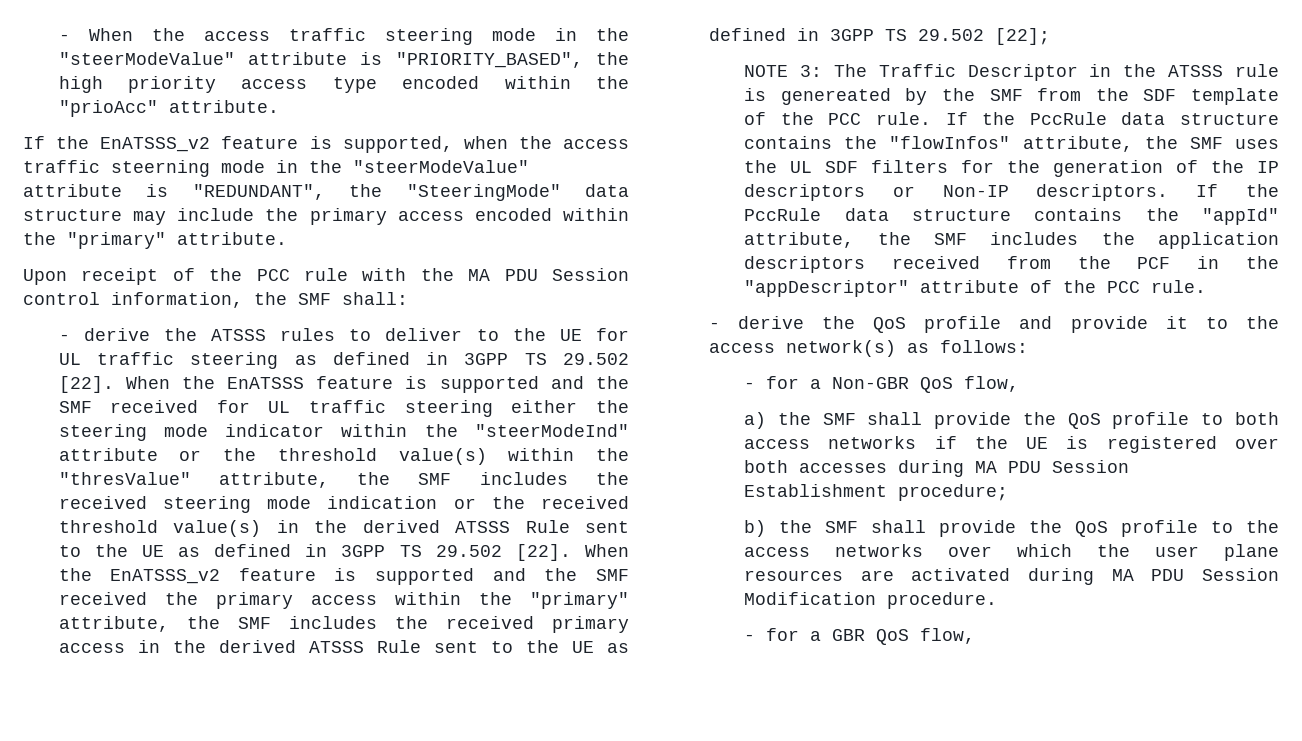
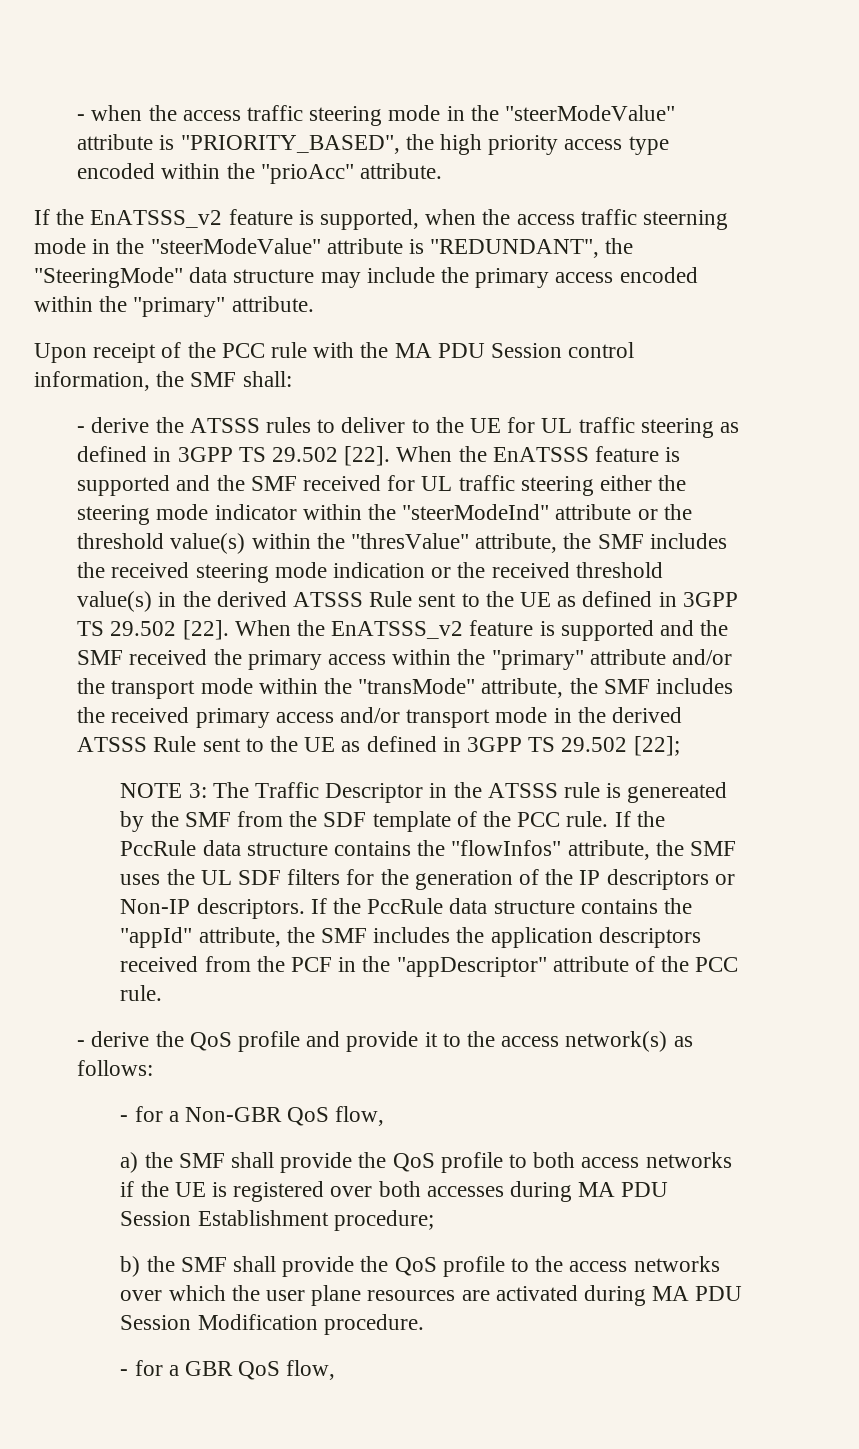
- - When the access traffic steering mode in the "steerModeValue" attribute is "PRIORITY_BASED", the high priority access type encoded within the "prioAcc" attribute.
+ - when the access traffic steering mode in the "steerModeValue" attribute is "PRIORITY_BASED", the high priority access type encoded within the "prioAcc" attribute.
- When the EnATSSS_v2 feature is supported and the SMF received the primary access within the "primary" attribute, the SMF includes the received primary access in the derived ATSSS Rule sent to the UE as defined in 3GPP TS 29.502 [22];
+ When the EnATSSS_v2 feature is supported and the SMF received the primary access within the "primary" attribute and/or the transport mode within the "transMode" attribute, the SMF includes the received primary access and/or transport mode in the derived ATSSS Rule sent to the UE as defined in 3GPP TS 29.502 [22];

